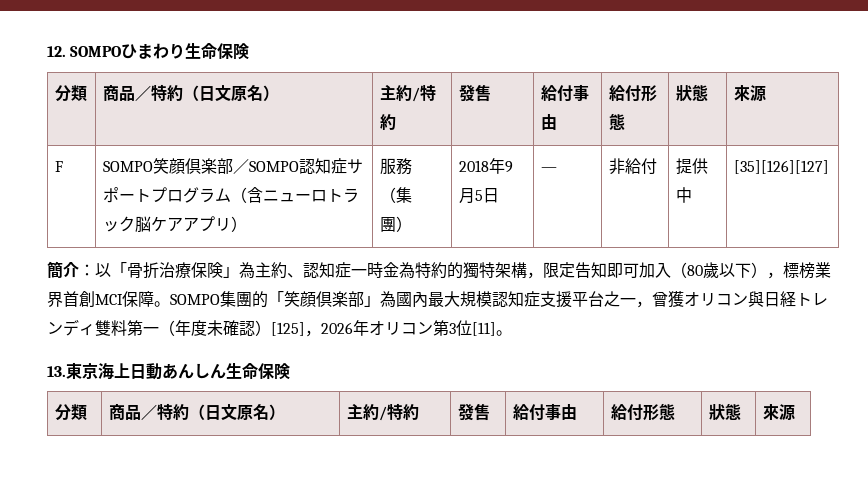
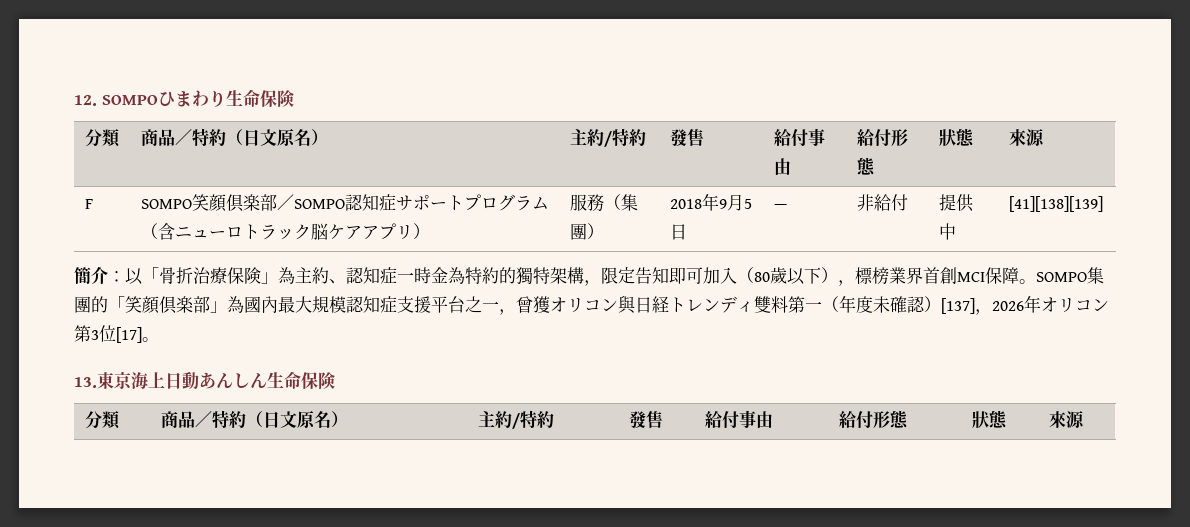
- F | SOMPO笑顔倶楽部／SOMPO認知症サポートプログラム（含ニューロトラック脳ケアアプリ） | 服務（集團） | 2018年9月5日 | — | 非給付 | 提供中 | [35][126][127]
+ F | SOMPO笑顔倶楽部／SOMPO認知症サポートプログラム（含ニューロトラック脳ケアアプリ） | 服務（集團） | 2018年9月5日 | — | 非給付 | 提供中 | [41][138][139]
- SOMPO集團的「笑顔倶楽部」為國內最大規模認知症支援平台之一，曾獲オリコン與日経トレンディ雙料第一（年度未確認）[125]，2026年オリコン第3位[11]。
+ SOMPO集團的「笑顔倶楽部」為國內最大規模認知症支援平台之一，曾獲オリコン與日経トレンディ雙料第一（年度未確認）[137]，2026年オリコン第3位[17]。

